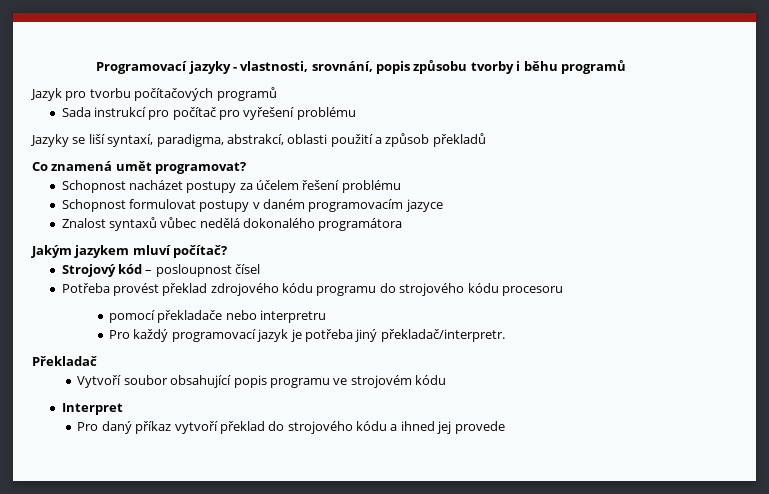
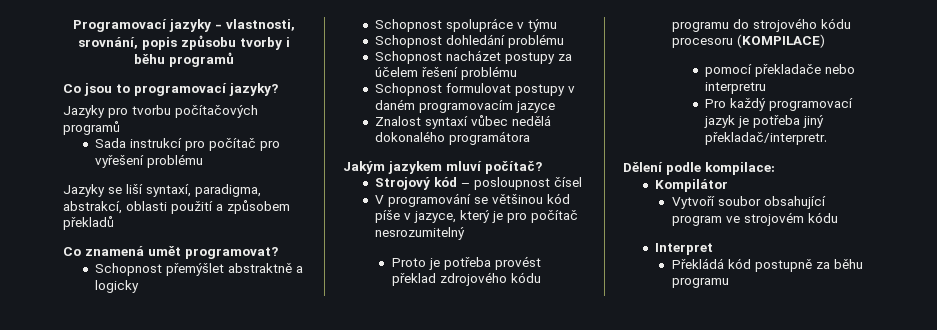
- Jazyk pro tvorbu počítačových programů
+ Co jsou to programovací jazyky?
+ Jazyky pro tvorbu počítačových programů
- Jazyky se liší syntaxí, paradigma, abstrakcí, oblasti použití a způsob překladů
+ Jazyky se liší syntaxí, paradigma, abstrakcí, oblasti použití a způsobem překladů
+ Schopnost přemýšlet abstraktně a logicky
+ Schopnost spolupráce v týmu
+ Schopnost dohledání problému
- Znalost syntaxů vůbec nedělá dokonalého programátora
+ Znalost syntaxí vůbec nedělá dokonalého programátora
- Potřeba provést překlad zdrojového kódu programu do strojového kódu procesoru
+ V programování se většinou kód píše v jazyce, který je pro počítač nesrozumitelný
+ Proto je potřeba provést překlad zdrojového kódu programu do strojového kódu procesoru (KOMPILACE)
- Překladač
+ Dělení podle kompilace:
+ Kompilátor
- Vytvoří soubor obsahující popis programu ve strojovém kódu
+ Vytvoří soubor obsahující program ve strojovém kódu
- Pro daný příkaz vytvoří překlad do strojového kódu a ihned jej provede
+ Překládá kód postupně za běhu programu

